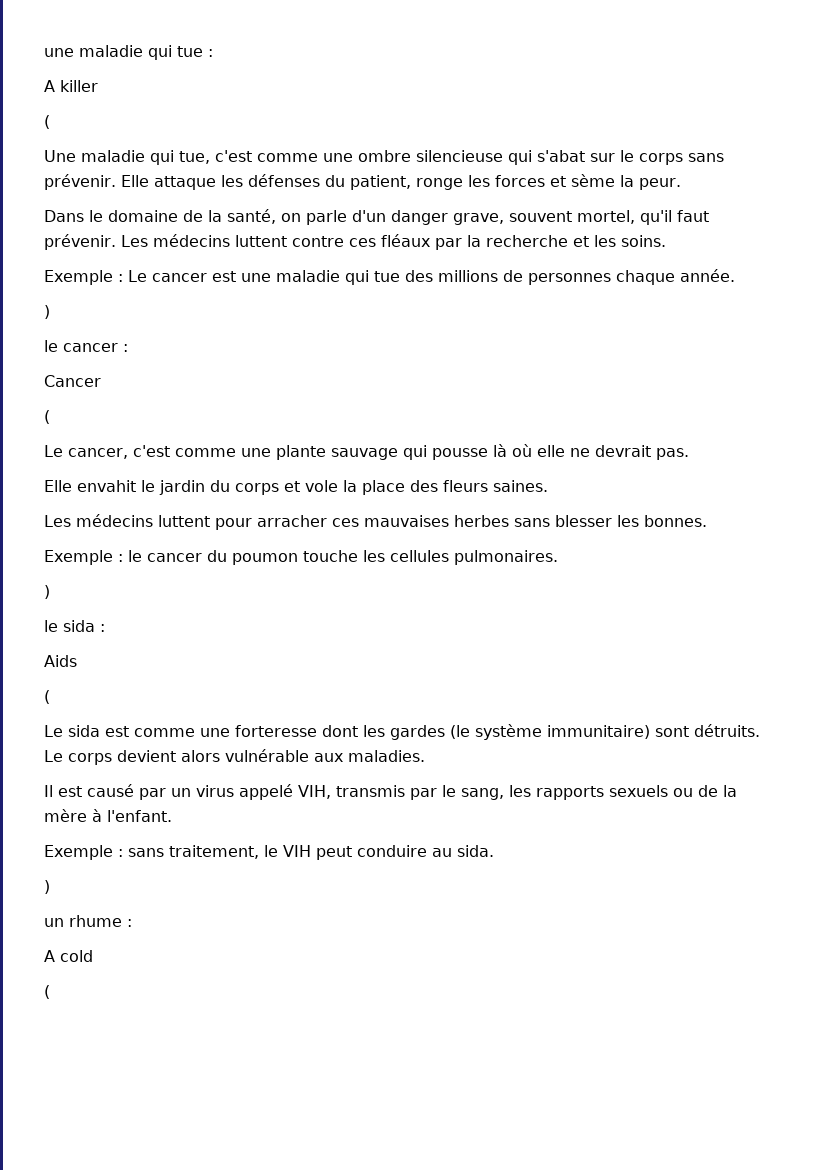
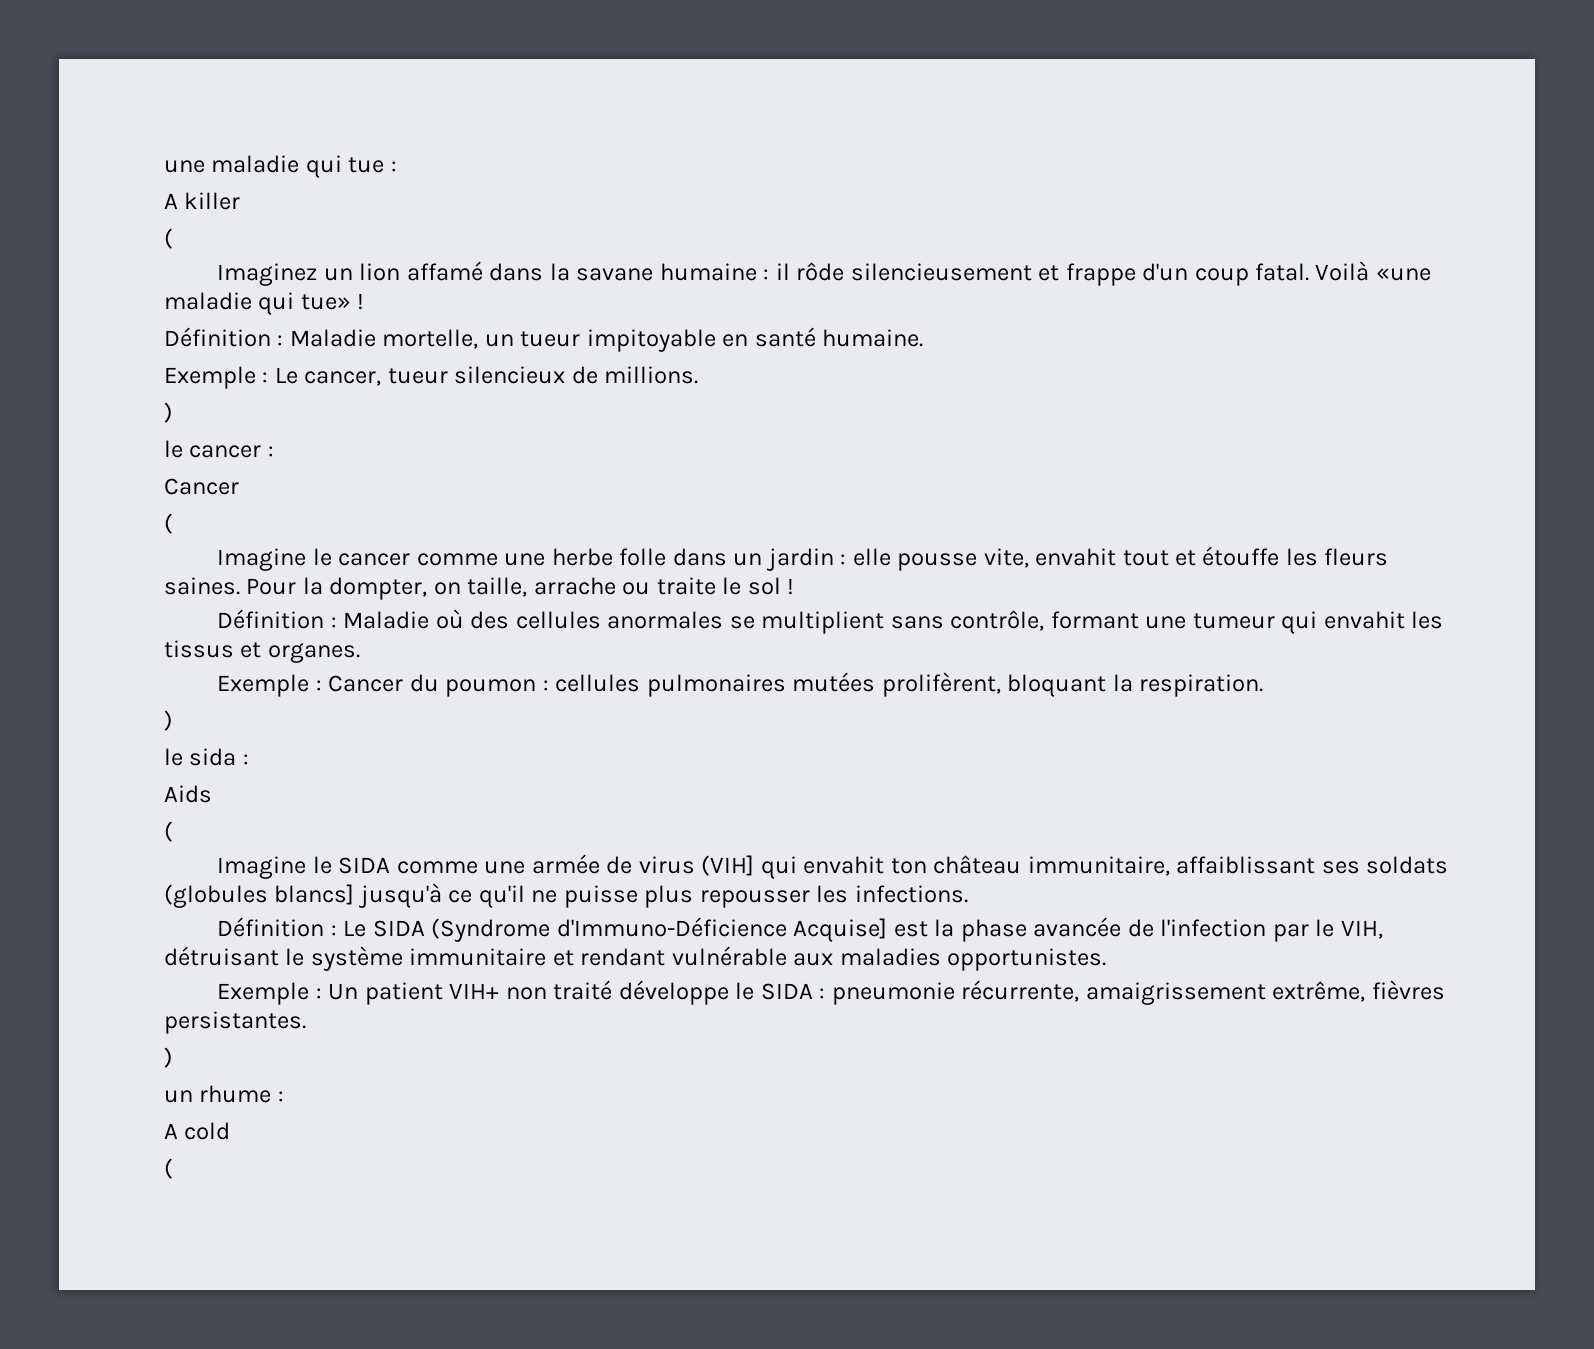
- Une maladie qui tue, c'est comme une ombre silencieuse qui s'abat sur le corps sans prévenir. Elle attaque les défenses du patient, ronge les forces et sème la peur.
- Dans le domaine de la santé, on parle d'un danger grave, souvent mortel, qu'il faut prévenir. Les médecins luttent contre ces fléaux par la recherche et les soins.
- Exemple : Le cancer est une maladie qui tue des millions de personnes chaque année.
+ Imaginez un lion affamé dans la savane humaine : il rôde silencieusement et frappe d'un coup fatal. Voilà «une maladie qui tue» !
+ Définition : Maladie mortelle, un tueur impitoyable en santé humaine.
+ Exemple : Le cancer, tueur silencieux de millions.
- Le cancer, c'est comme une plante sauvage qui pousse là où elle ne devrait pas.
- Elle envahit le jardin du corps et vole la place des fleurs saines.
- Les médecins luttent pour arracher ces mauvaises herbes sans blesser les bonnes.
- Exemple : le cancer du poumon touche les cellules pulmonaires.
+ Imagine le cancer comme une herbe folle dans un jardin : elle pousse vite, envahit tout et étouffe les fleurs saines. Pour la dompter, on taille, arrache ou traite le sol !
+ Définition : Maladie où des cellules anormales se multiplient sans contrôle, formant une tumeur qui envahit les tissus et organes.
+ Exemple : Cancer du poumon : cellules pulmonaires mutées prolifèrent, bloquant la respiration.
- Le sida est comme une forteresse dont les gardes (le système immunitaire) sont détruits. Le corps devient alors vulnérable aux maladies.
- Il est causé par un virus appelé VIH, transmis par le sang, les rapports sexuels ou de la mère à l'enfant.
- Exemple : sans traitement, le VIH peut conduire au sida.
+ Imagine le SIDA comme une armée de virus (VIH] qui envahit ton château immunitaire, affaiblissant ses soldats (globules blancs] jusqu'à ce qu'il ne puisse plus repousser les infections.
+ Définition : Le SIDA (Syndrome d'Immuno-Déficience Acquise] est la phase avancée de l'infection par le VIH, détruisant le système immunitaire et rendant vulnérable aux maladies opportunistes.
+ Exemple : Un patient VIH+ non traité développe le SIDA : pneumonie récurrente, amaigrissement extrême, fièvres persistantes.

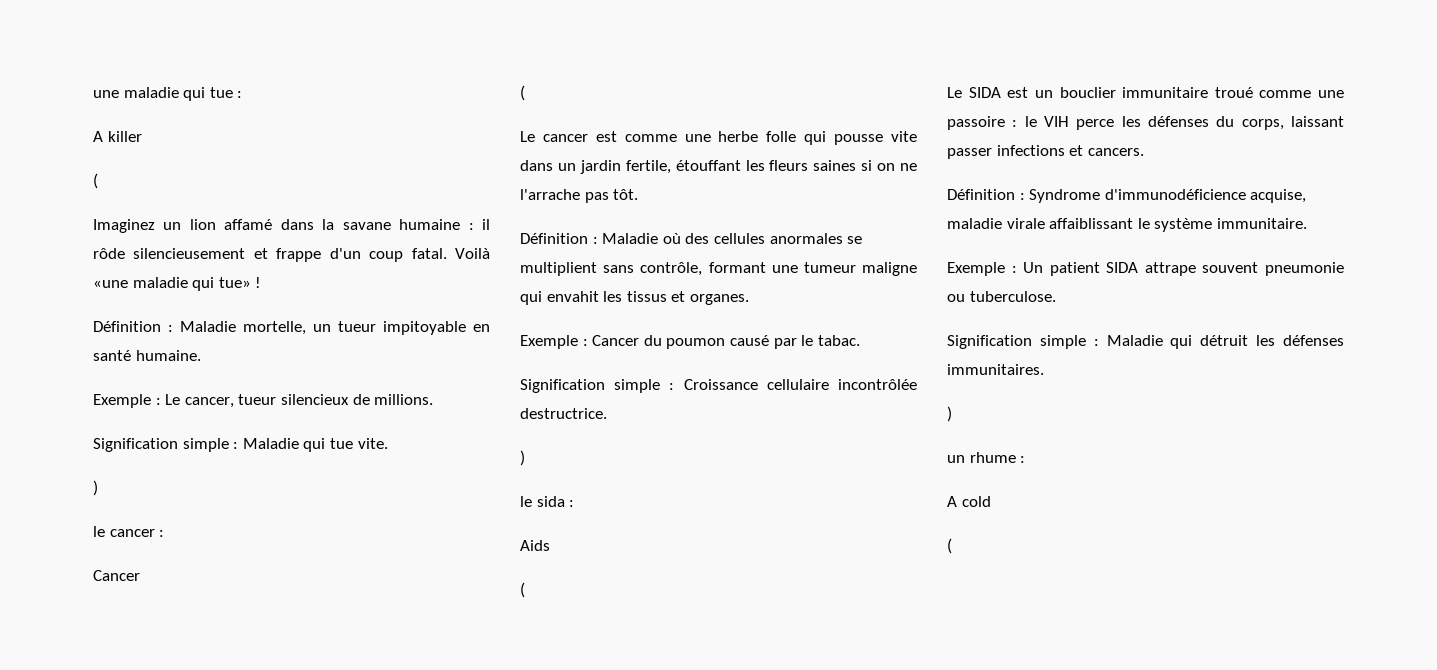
+ Signification simple : Maladie qui tue vite.
- Imagine le cancer comme une herbe folle dans un jardin : elle pousse vite, envahit tout et étouffe les fleurs saines. Pour la dompter, on taille, arrache ou traite le sol !
+ Le cancer est comme une herbe folle qui pousse vite dans un jardin fertile, étouffant les fleurs saines si on ne l'arrache pas tôt.
- Définition : Maladie où des cellules anormales se multiplient sans contrôle, formant une tumeur qui envahit les tissus et organes.
+ Définition : Maladie où des cellules anormales se multiplient sans contrôle, formant une tumeur maligne qui envahit les tissus et organes.
- Exemple : Cancer du poumon : cellules pulmonaires mutées prolifèrent, bloquant la respiration.
+ Exemple : Cancer du poumon causé par le tabac.
+ Signification simple : Croissance cellulaire incontrôlée destructrice.
- Imagine le SIDA comme une armée de virus (VIH] qui envahit ton château immunitaire, affaiblissant ses soldats (globules blancs] jusqu'à ce qu'il ne puisse plus repousser les infections.
- Définition : Le SIDA (Syndrome d'Immuno-Déficience Acquise] est la phase avancée de l'infection par le VIH, détruisant le système immunitaire et rendant vulnérable aux maladies opportunistes.
- Exemple : Un patient VIH+ non traité développe le SIDA : pneumonie récurrente, amaigrissement extrême, fièvres persistantes.
+ Le SIDA est un bouclier immunitaire troué comme une passoire : le VIH perce les défenses du corps, laissant passer infections et cancers.
+ Définition : Syndrome d'immunodéficience acquise, maladie virale affaiblissant le système immunitaire.
+ Exemple : Un patient SIDA attrape souvent pneumonie ou tuberculose.
+ Signification simple : Maladie qui détruit les défenses immunitaires.

